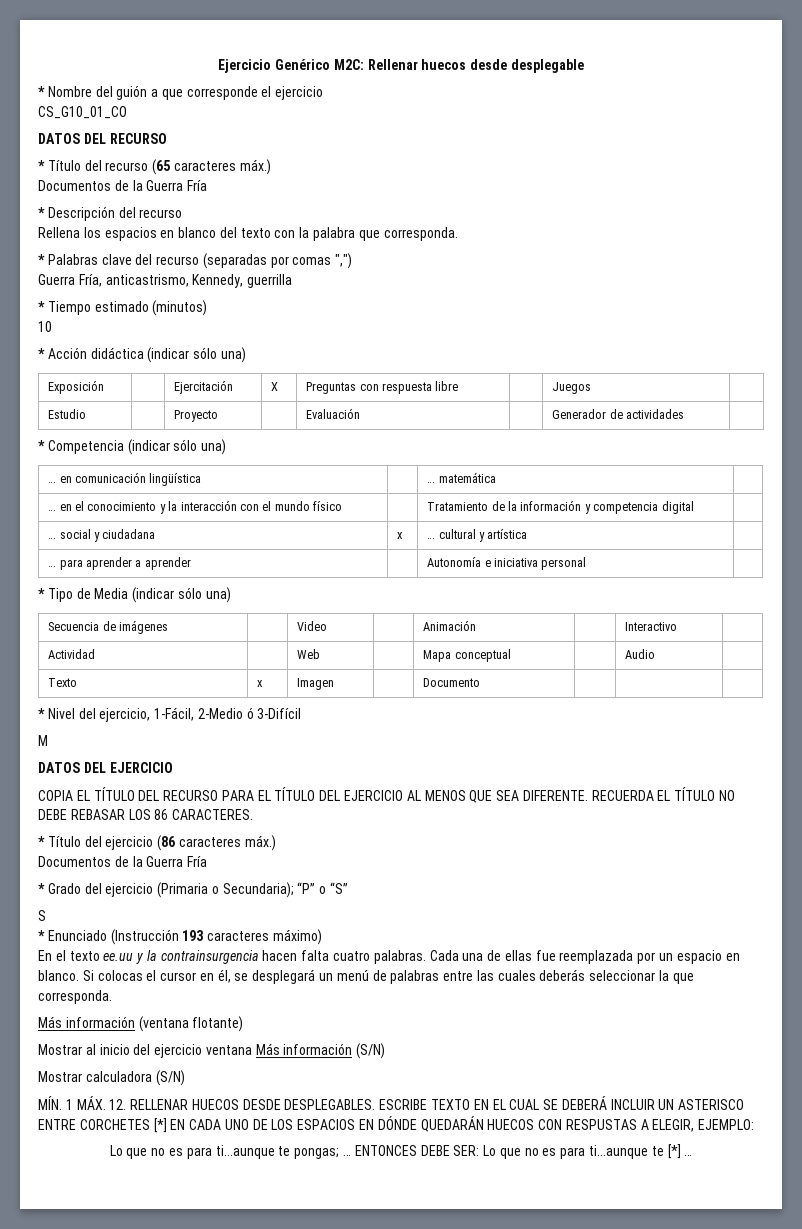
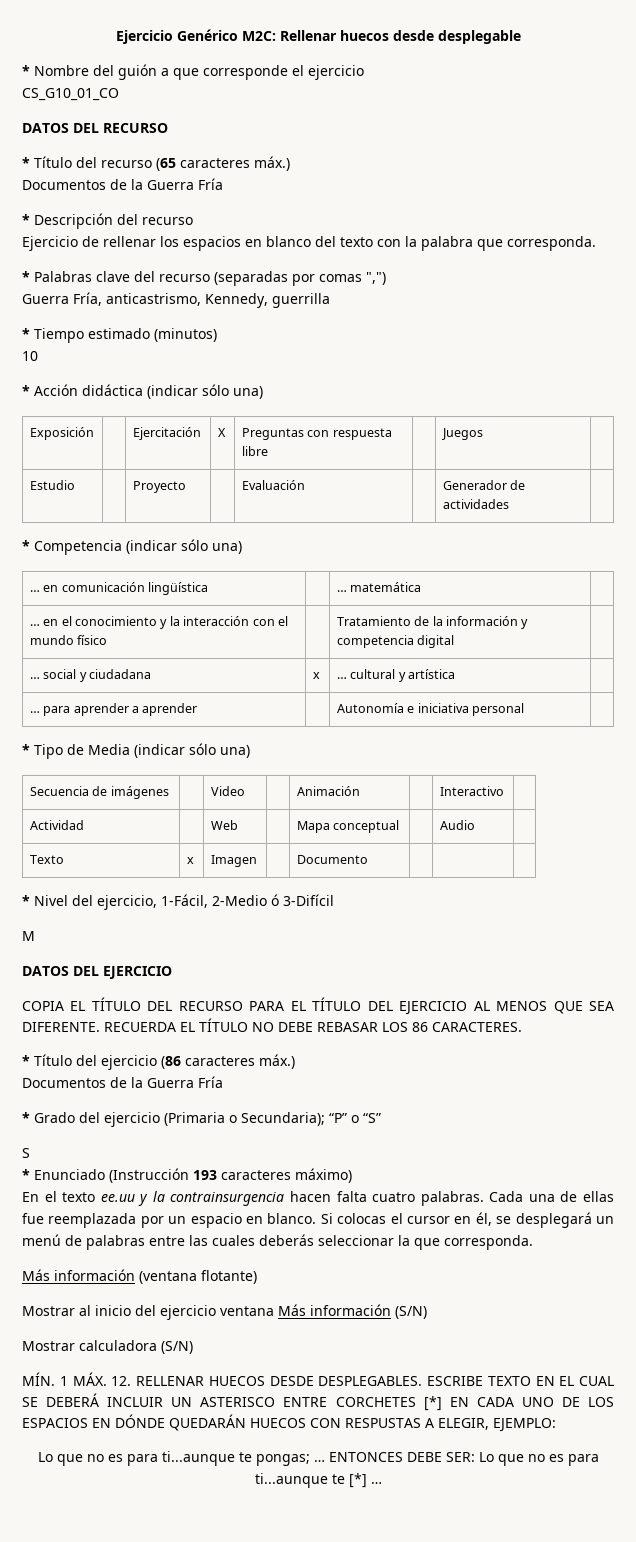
- Rellena los espacios en blanco del texto con la palabra que corresponda.
+ Ejercicio de rellenar los espacios en blanco del texto con la palabra que corresponda.

